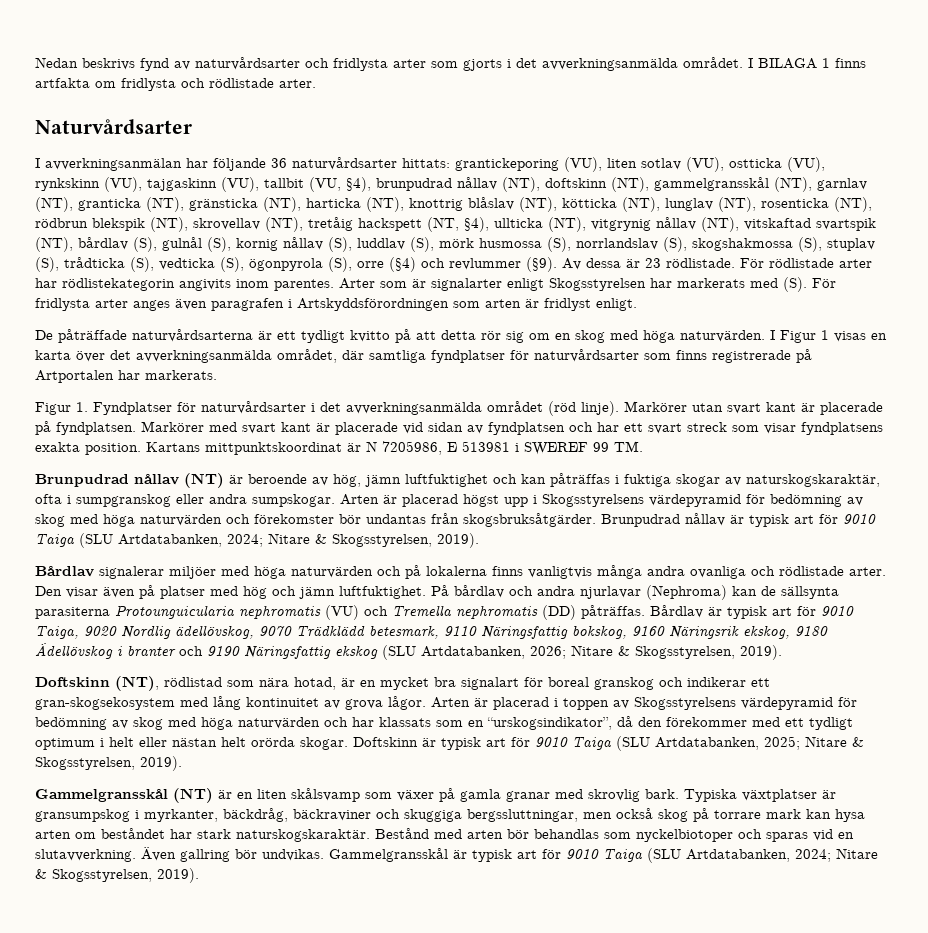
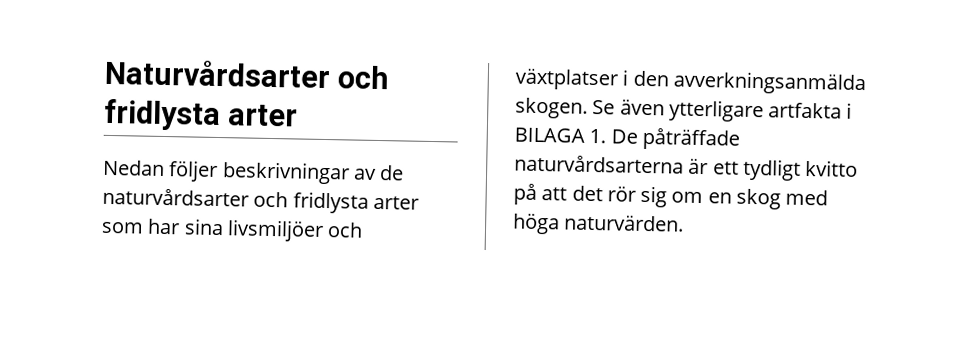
- Nedan beskrivs fynd av naturvårdsarter och fridlysta arter som gjorts i det avverkningsanmälda området. I BILAGA 1 finns artfakta om fridlysta och rödlistade arter.
- Naturvårdsarter
- I avverkningsanmälan har följande 36 naturvårdsarter hittats: grantickeporing (VU), liten sotlav (VU), ostticka (VU), rynkskinn (VU), tajgaskinn (VU), tallbit (VU, §4), brunpudrad nållav (NT), doftskinn (NT), gammelgransskål (NT), garnlav (NT), granticka (NT), gränsticka (NT), harticka (NT), knottrig blåslav (NT), kötticka (NT), lunglav (NT), rosenticka (NT), rödbrun blekspik (NT), skrovellav (NT), tretåig hackspett (NT, §4), ullticka (NT), vitgrynig nållav (NT), vitskaftad svartspik (NT), bårdlav (S), gulnål (S), kornig nållav (S), luddlav (S), mörk husmossa (S), norrlandslav (S), skogshakmossa (S), stuplav (S), trådticka (S), vedticka (S), ögonpyrola (S), orre (§4) och revlummer (§9). Av dessa är 23 rödlistade. För rödlistade arter har rödlistekategorin angivits inom parentes. Arter som är signalarter enligt Skogsstyrelsen har markerats med (S). För fridlysta arter anges även paragrafen i Artskyddsförordningen som arten är fridlyst enligt.
- De påträffade naturvårdsarterna är ett tydligt kvitto på att detta rör sig om en skog med höga naturvärden. I Figur 1 visas en karta över det avverkningsanmälda området, där samtliga fyndplatser för naturvårdsarter som finns registrerade på Artportalen har markerats.
- Figur 1. Fyndplatser för naturvårdsarter i det avverkningsanmälda området (röd linje). Markörer utan svart kant är placerade på fyndplatsen. Markörer med svart kant är placerade vid sidan av fyndplatsen och har ett svart streck som visar fyndplatsens exakta position. Kartans mittpunktskoordinat är N 7205986, E 513981 i SWEREF 99 TM.
- Brunpudrad nållav (NT) är beroende av hög, jämn luftfuktighet och kan påträffas i fuktiga skogar av naturskogskaraktär, ofta i sumpgranskog eller andra sumpskogar. Arten är placerad högst upp i Skogsstyrelsens värdepyramid för bedömning av skog med höga naturvärden och förekomster bör undantas från skogsbruksåtgärder. Brunpudrad nållav är typisk art för 9010 Taiga (SLU Artdatabanken, 2024; Nitare & Skogsstyrelsen, 2019).
- Bårdlav signalerar miljöer med höga naturvärden och på lokalerna finns vanligtvis många andra ovanliga och rödlistade arter. Den visar även på platser med hög och jämn luftfuktighet. På bårdlav och andra njurlavar (Nephroma) kan de sällsynta parasiterna Protounguicularia nephromatis (VU) och Tremella nephromatis (DD) påträffas. Bårdlav är typisk art för 9010 Taiga, 9020 Nordlig ädellövskog, 9070 Trädklädd betesmark, 9110 Näringsfattig bokskog, 9160 Näringsrik ekskog, 9180 Ädellövskog i branter och 9190 Näringsfattig ekskog (SLU Artdatabanken, 2026; Nitare & Skogsstyrelsen, 2019).
- Doftskinn (NT), rödlistad som nära hotad, är en mycket bra signalart för boreal granskog och indikerar ett gran-skogsekosystem med lång kontinuitet av grova lågor. Arten är placerad i toppen av Skogsstyrelsens värdepyramid för bedömning av skog med höga naturvärden och har klassats som en “urskogsindikator”, då den förekommer med ett tydligt optimum i helt eller nästan helt orörda skogar. Doftskinn är typisk art för 9010 Taiga (SLU Artdatabanken, 2025; Nitare & Skogsstyrelsen, 2019).
- Gammelgransskål (NT) är en liten skålsvamp som växer på gamla granar med skrovlig bark. Typiska växtplatser är gransumpskog i myrkanter, bäckdråg, bäckraviner och skuggiga bergssluttningar, men också skog på torrare mark kan hysa arten om beståndet har stark naturskogskaraktär. Bestånd med arten bör behandlas som nyckelbiotoper och sparas vid en slutavverkning. Även gallring bör undvikas. Gammelgransskål är typisk art för 9010 Taiga (SLU Artdatabanken, 2024; Nitare & Skogsstyrelsen, 2019).
+ Naturvårdsarter och fridlysta arter
+ Nedan följer beskrivningar av de naturvårdsarter och fridlysta arter som har sina livsmiljöer och växtplatser i den avverkningsanmälda skogen. Se även ytterligare artfakta i BILAGA 1. De påträffade naturvårdsarterna är ett tydligt kvitto på att det rör sig om en skog med höga naturvärden.

